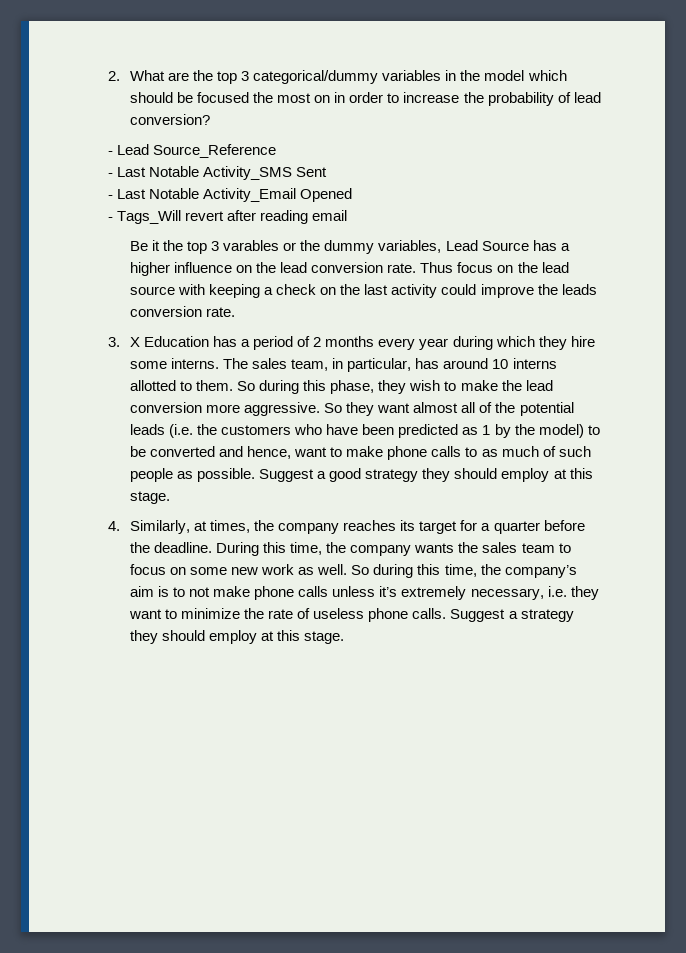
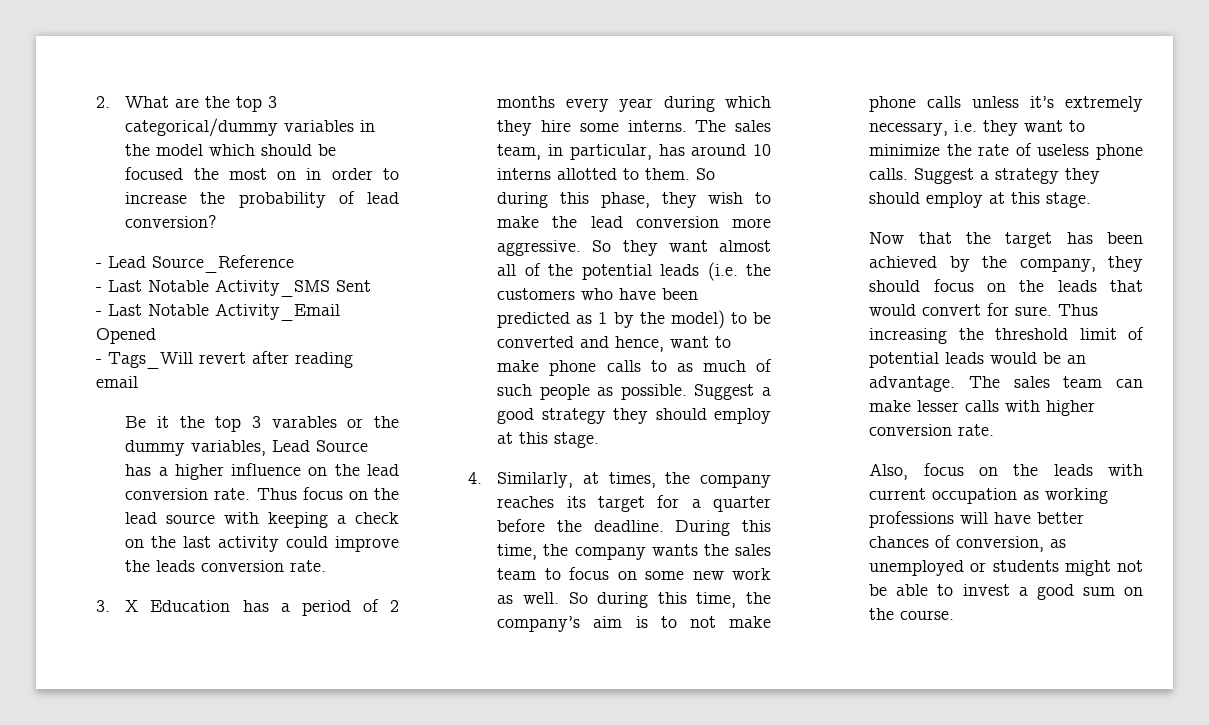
+ Now that the target has been achieved by the company, they should focus on the leads that would convert for sure. Thus increasing the threshold limit of potential leads would be an advantage. The sales team can make lesser calls with higher conversion rate.
+ Also, focus on the leads with current occupation as working professions will have better chances of conversion, as unemployed or students might not be able to invest a good sum on the course.

